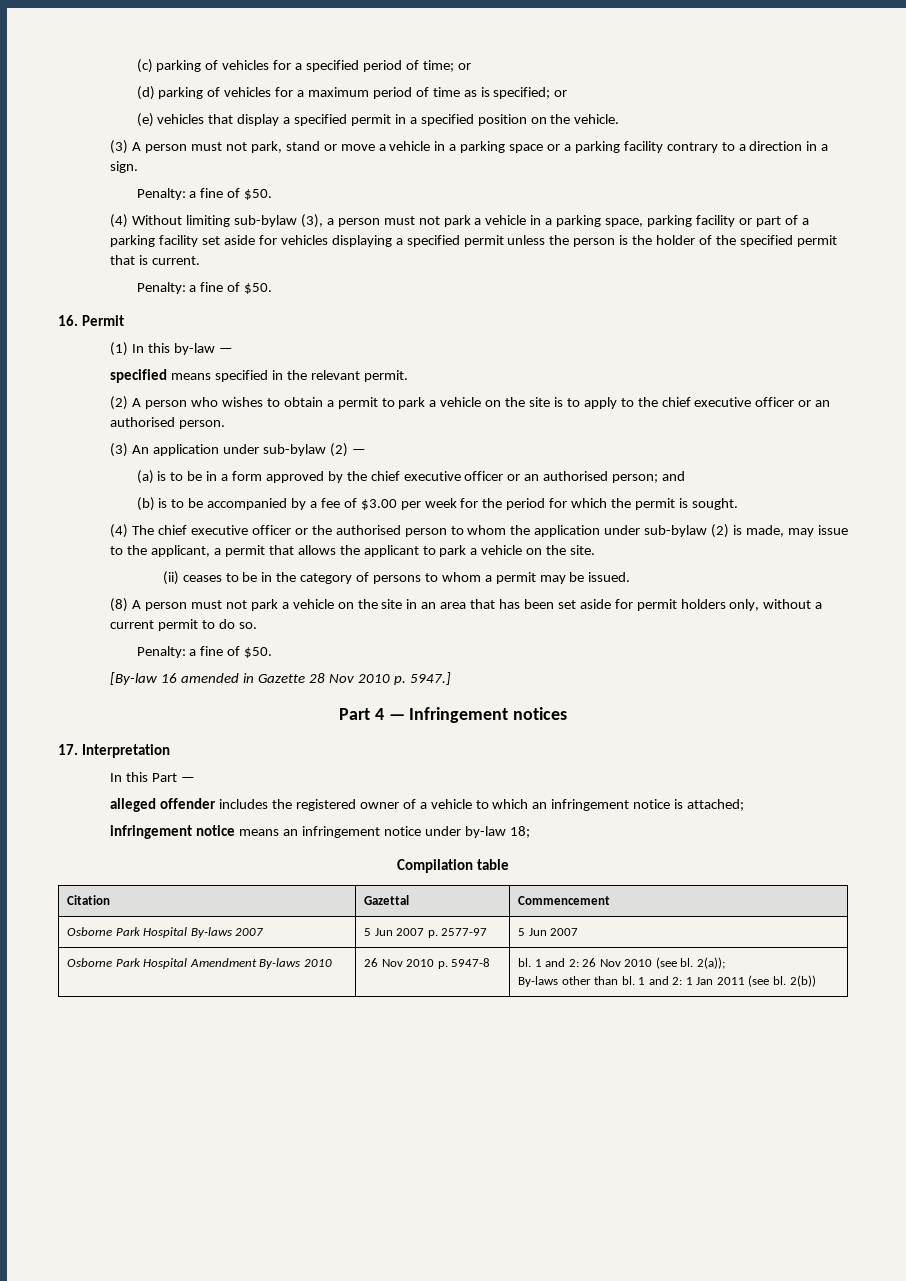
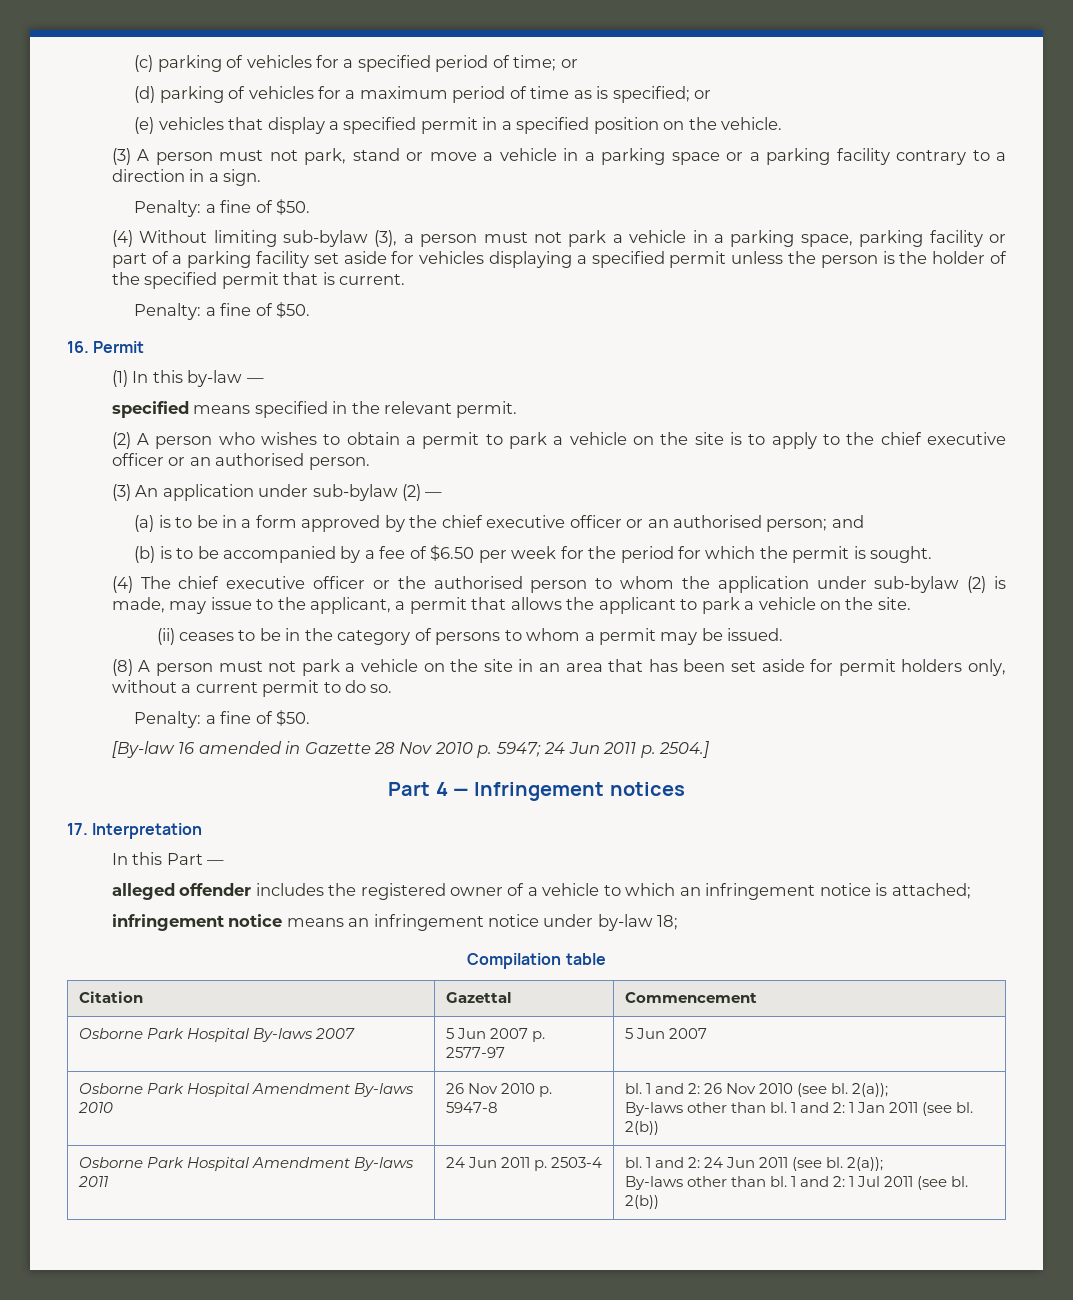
- (b) is to be accompanied by a fee of $3.00 per week for the period for which the permit is sought.
+ (b) is to be accompanied by a fee of $6.50 per week for the period for which the permit is sought.
- [By-law 16 amended in Gazette 28 Nov 2010 p. 5947.]
+ [By-law 16 amended in Gazette 28 Nov 2010 p. 5947; 24 Jun 2011 p. 2504.]
+ Osborne Park Hospital Amendment By-laws 2011 | 24 Jun 2011 p. 2503-4 | bl. 1 and 2: 24 Jun 2011 (see bl. 2(a));
+ By-laws other than bl. 1 and 2: 1 Jul 2011 (see bl. 2(b))

